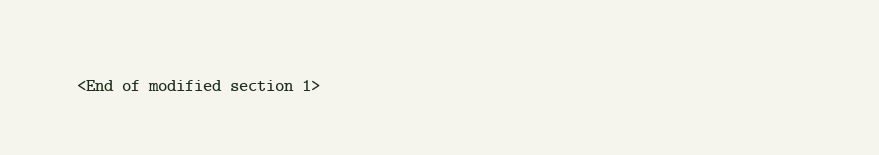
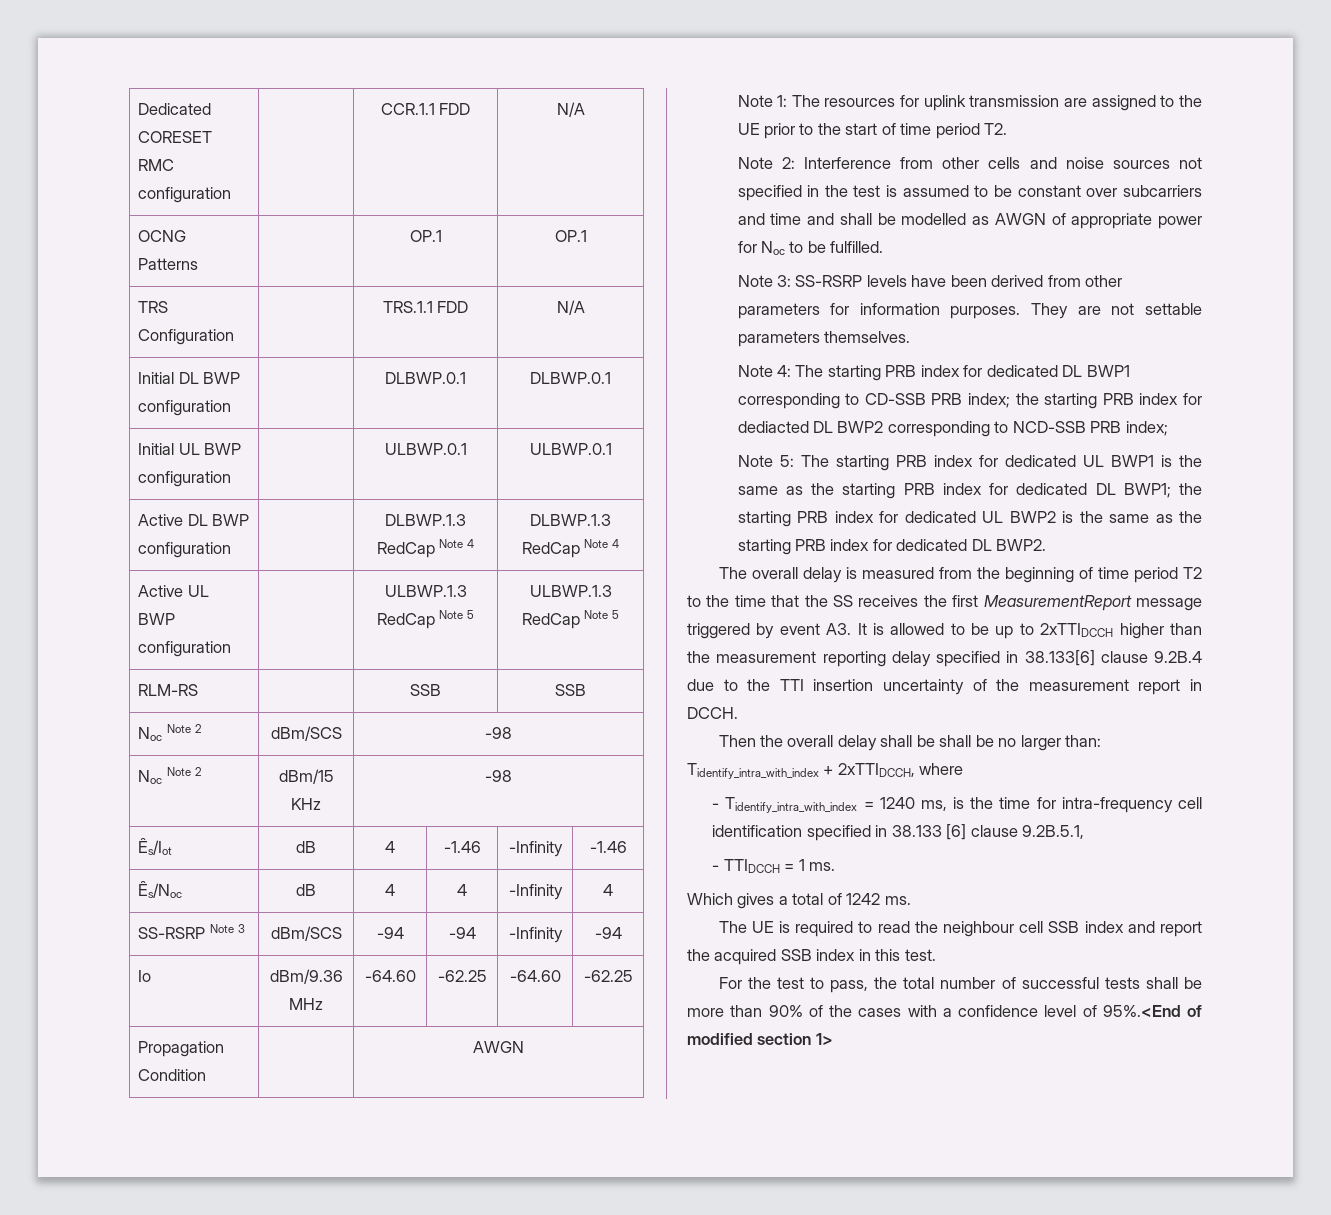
- <End of modified section 1>
+ Dedicated CORESET RMC configuration | | CCR.1.1 FDD | N/A
+ OCNG Patterns | | OP.1 | OP.1
+ TRS Configuration | | TRS.1.1 FDD | N/A
+ Initial DL BWP configuration | | DLBWP.0.1 | DLBWP.0.1
+ Initial UL BWP configuration | | ULBWP.0.1 | ULBWP.0.1
+ Active DL BWP configuration | | DLBWP.1.3 RedCap Note 4 | DLBWP.1.3 RedCap Note 4
+ Active UL BWP configuration | | ULBWP.1.3 RedCap Note 5 | ULBWP.1.3 RedCap Note 5
+ RLM-RS | | SSB | SSB
+ Noc Note 2 | dBm/SCS | -98
+ Noc Note 2 | dBm/15 KHz | -98
+ Ȇs/Iot | dB | 4 | -1.46 | -Infinity | -1.46
+ Ȇs/Noc | dB | 4 | 4 | -Infinity | 4
+ SS-RSRP Note 3 | dBm/SCS | -94 | -94 | -Infinity | -94
+ Io | dBm/9.36 MHz | -64.60 | -62.25 | -64.60 | -62.25
+ Propagation Condition | | AWGN
+ Note 1: The resources for uplink transmission are assigned to the UE prior to the start of time period T2.
+ Note 2: Interference from other cells and noise sources not specified in the test is assumed to be constant over subcarriers and time and shall be modelled as AWGN of appropriate power for Noc to be fulfilled.
+ Note 3: SS-RSRP levels have been derived from other parameters for information purposes. They are not settable parameters themselves.
+ Note 4: The starting PRB index for dedicated DL BWP1 corresponding to CD-SSB PRB index; the starting PRB index for dediacted DL BWP2 corresponding to NCD-SSB PRB index;
+ Note 5: The starting PRB index for dedicated UL BWP1 is the same as the starting PRB index for dedicated DL BWP1; the starting PRB index for dedicated UL BWP2 is the same as the starting PRB index for dedicated DL BWP2.
+ The overall delay is measured from the beginning of time period T2 to the time that the SS receives the first MeasurementReport message triggered by event A3. It is allowed to be up to 2xTTIDCCH higher than the measurement reporting delay specified in 38.133[6] clause 9.2B.4 due to the TTI insertion uncertainty of the measurement report in DCCH.
+ Then the overall delay shall be shall be no larger than: Tidentify_intra_with_index + 2xTTIDCCH, where
+ - Tidentify_intra_with_index = 1240 ms, is the time for intra-frequency cell identification specified in 38.133 [6] clause 9.2B.5.1,
+ - TTIDCCH = 1 ms.
+ Which gives a total of 1242 ms.
+ The UE is required to read the neighbour cell SSB index and report the acquired SSB index in this test.
+ For the test to pass, the total number of successful tests shall be more than 90% of the cases with a confidence level of 95%.<End of modified section 1>

